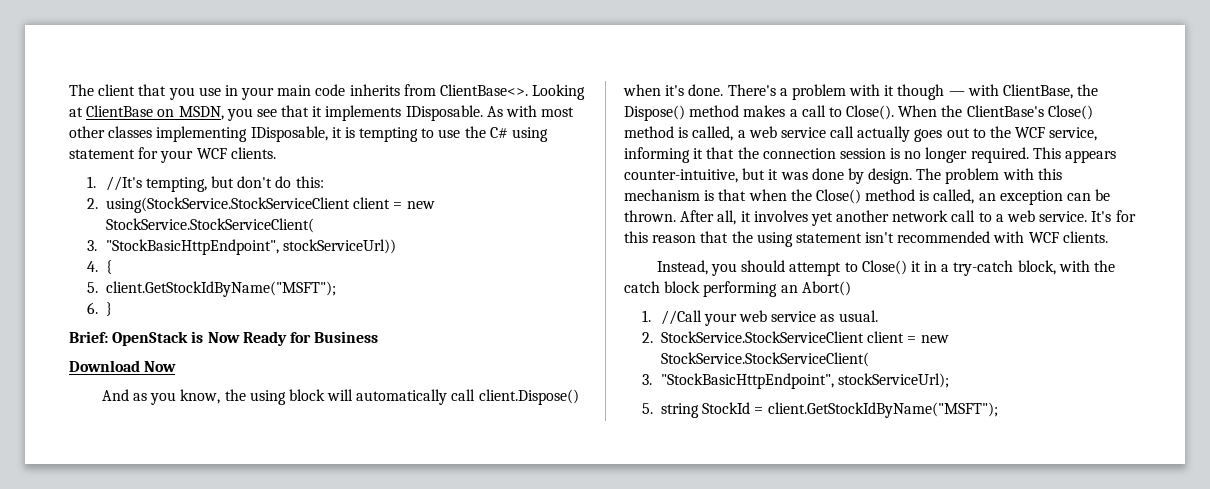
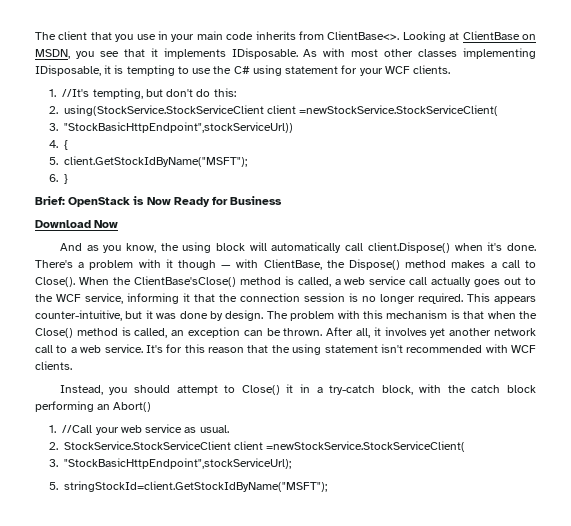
- 2. using(StockService.StockServiceClient client = new StockService.StockServiceClient(
- 3. "StockBasicHttpEndpoint", stockServiceUrl))
+ 2. using(StockService.StockServiceClient client =newStockService.StockServiceClient(
+ 3. "StockBasicHttpEndpoint",stockServiceUrl))
- When the ClientBase's Close() method is called, a web service call actually goes out to the WCF service, informing it that the connection session is no longer required.
+ When the ClientBase'sClose() method is called, a web service call actually goes out to the WCF service, informing it that the connection session is no longer required.
- 2. StockService.StockServiceClient client = new StockService.StockServiceClient(
- 3. "StockBasicHttpEndpoint", stockServiceUrl);
- 5. string StockId = client.GetStockIdByName("MSFT");
+ 2. StockService.StockServiceClient client =newStockService.StockServiceClient(
+ 3. "StockBasicHttpEndpoint",stockServiceUrl);
+ 5. stringStockId=client.GetStockIdByName("MSFT");

